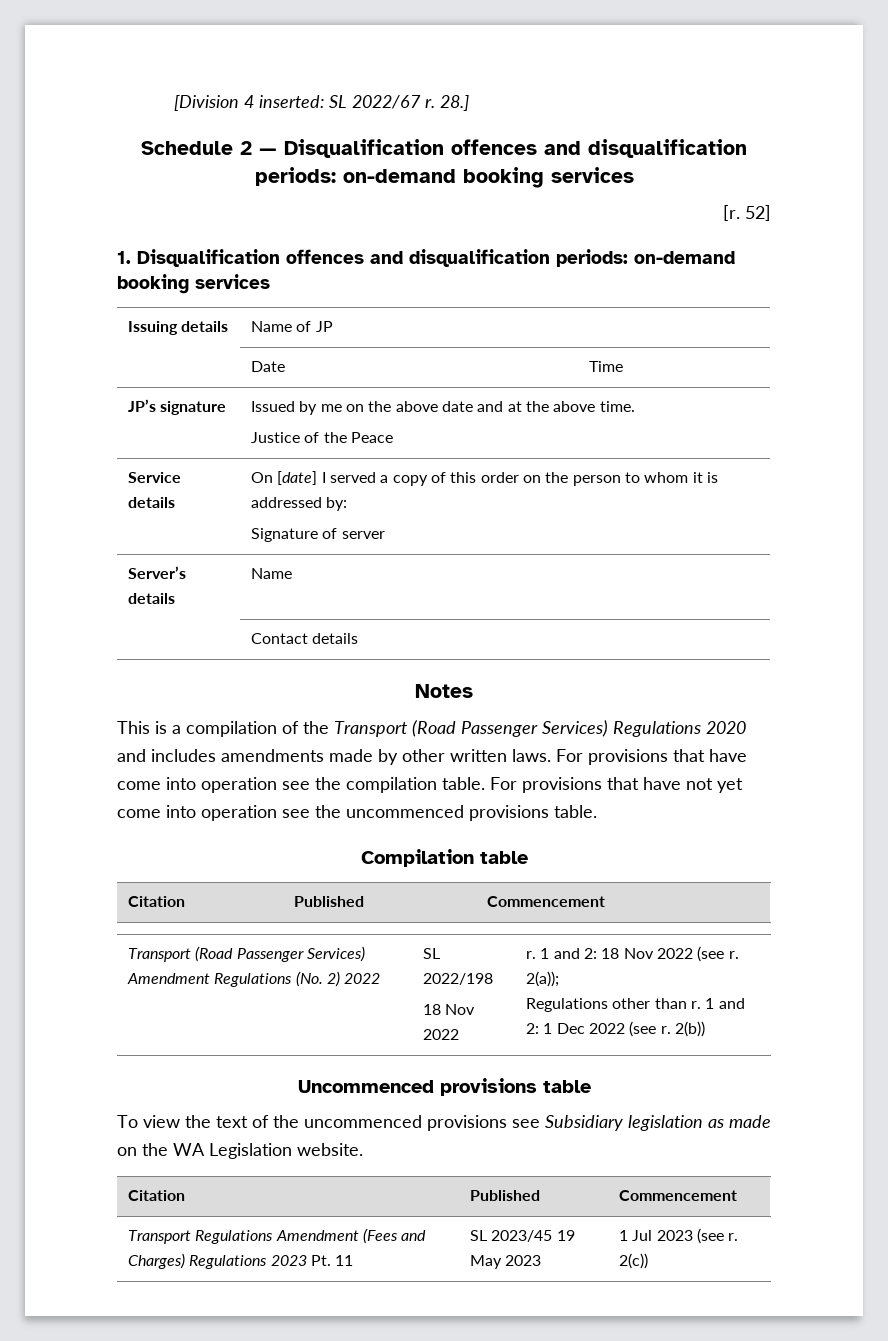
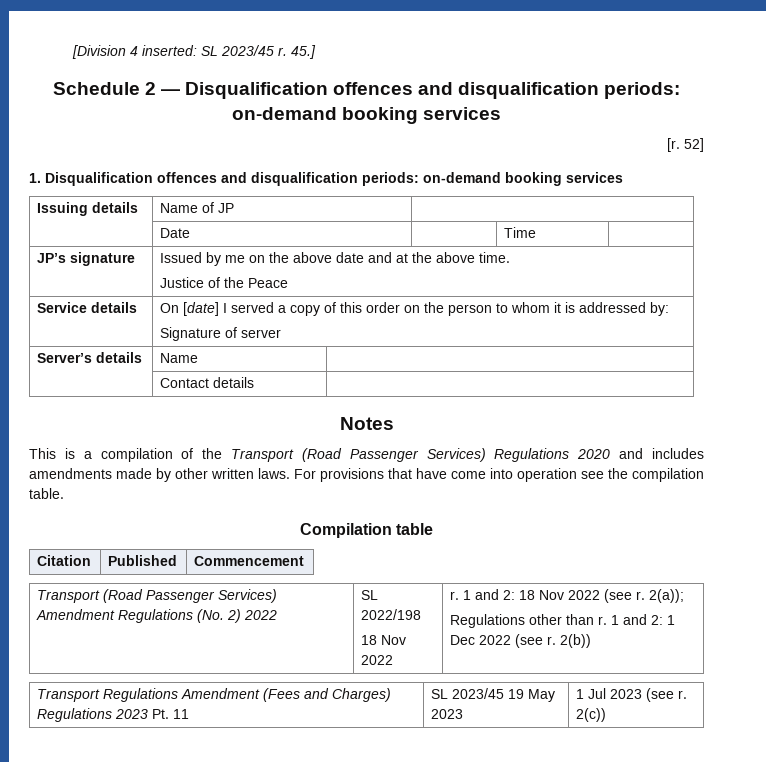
- [Division 4 inserted: SL 2022/67 r. 28.]
+ [Division 4 inserted: SL 2023/45 r. 45.]
- For provisions that have not yet come into operation see the uncommenced provisions table.
- Uncommenced provisions table
- To view the text of the uncommenced provisions see Subsidiary legislation as made on the WA Legislation website.
- Citation | Published | Commencement

